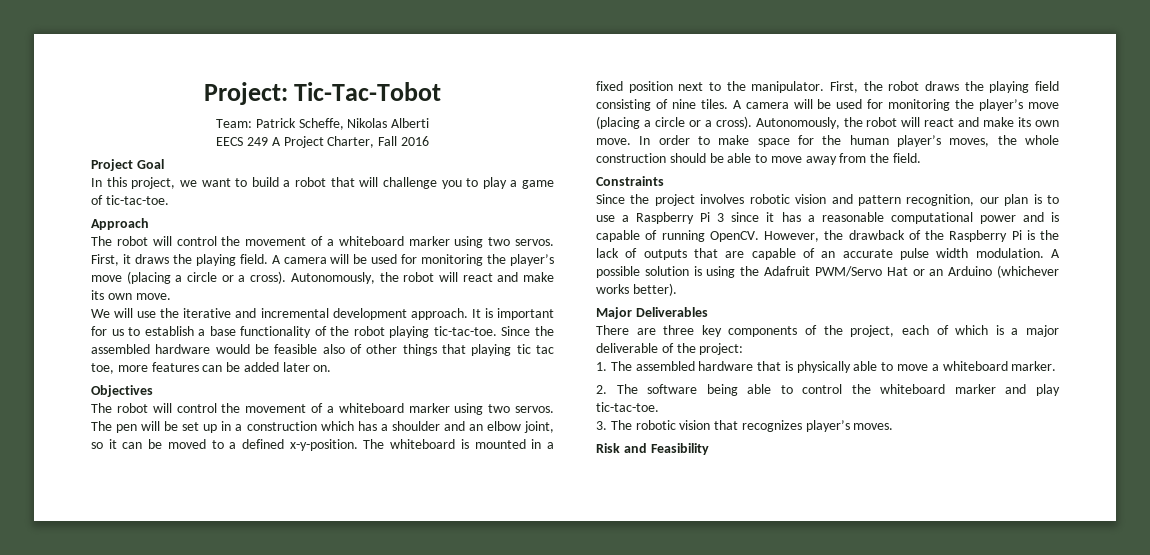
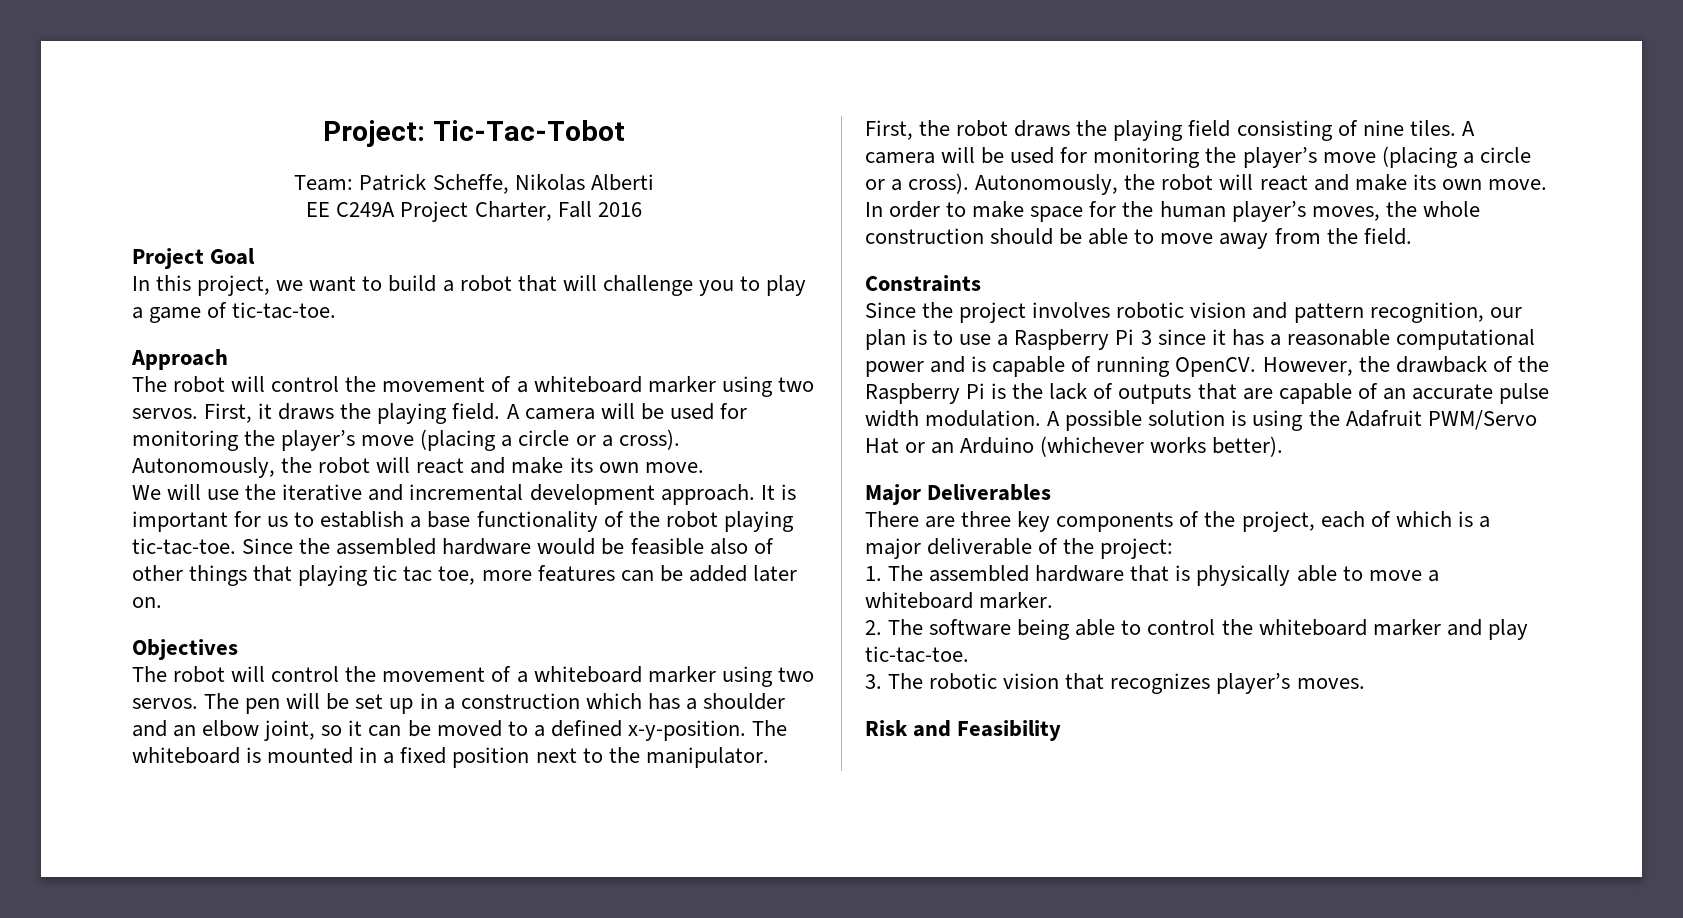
- EECS 249 A Project Charter, Fall 2016
+ EE C249A Project Charter, Fall 2016

